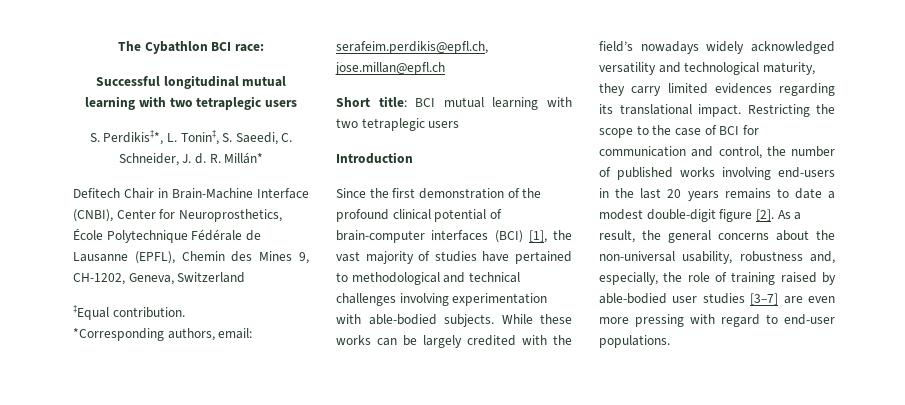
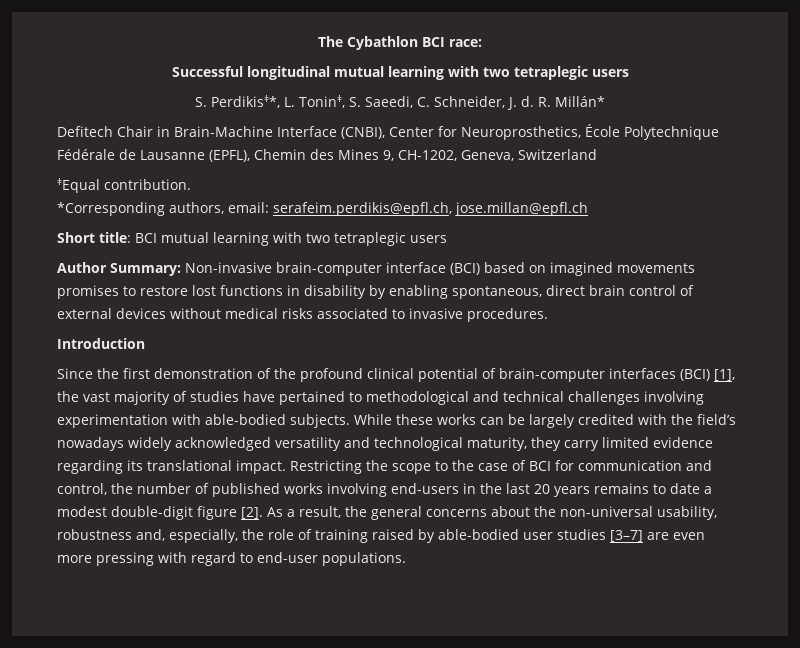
+ Author Summary: Non-invasive brain-computer interface (BCI) based on imagined movements promises to restore lost functions in disability by enabling spontaneous, direct brain control of external devices without medical risks associated to invasive procedures.
- While these works can be largely credited with the field’s nowadays widely acknowledged versatility and technological maturity, they carry limited evidences regarding its translational impact.
+ While these works can be largely credited with the field’s nowadays widely acknowledged versatility and technological maturity, they carry limited evidence regarding its translational impact.

